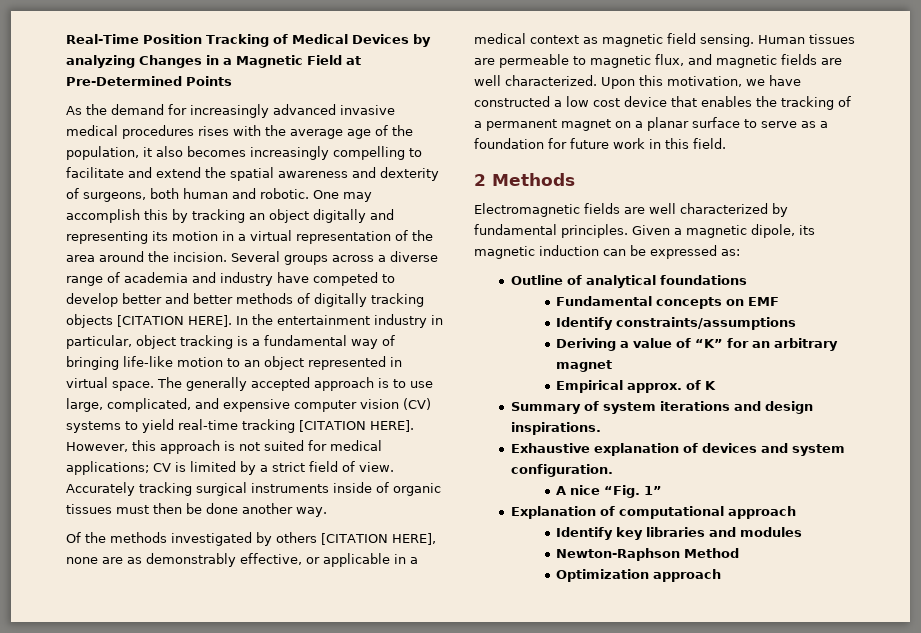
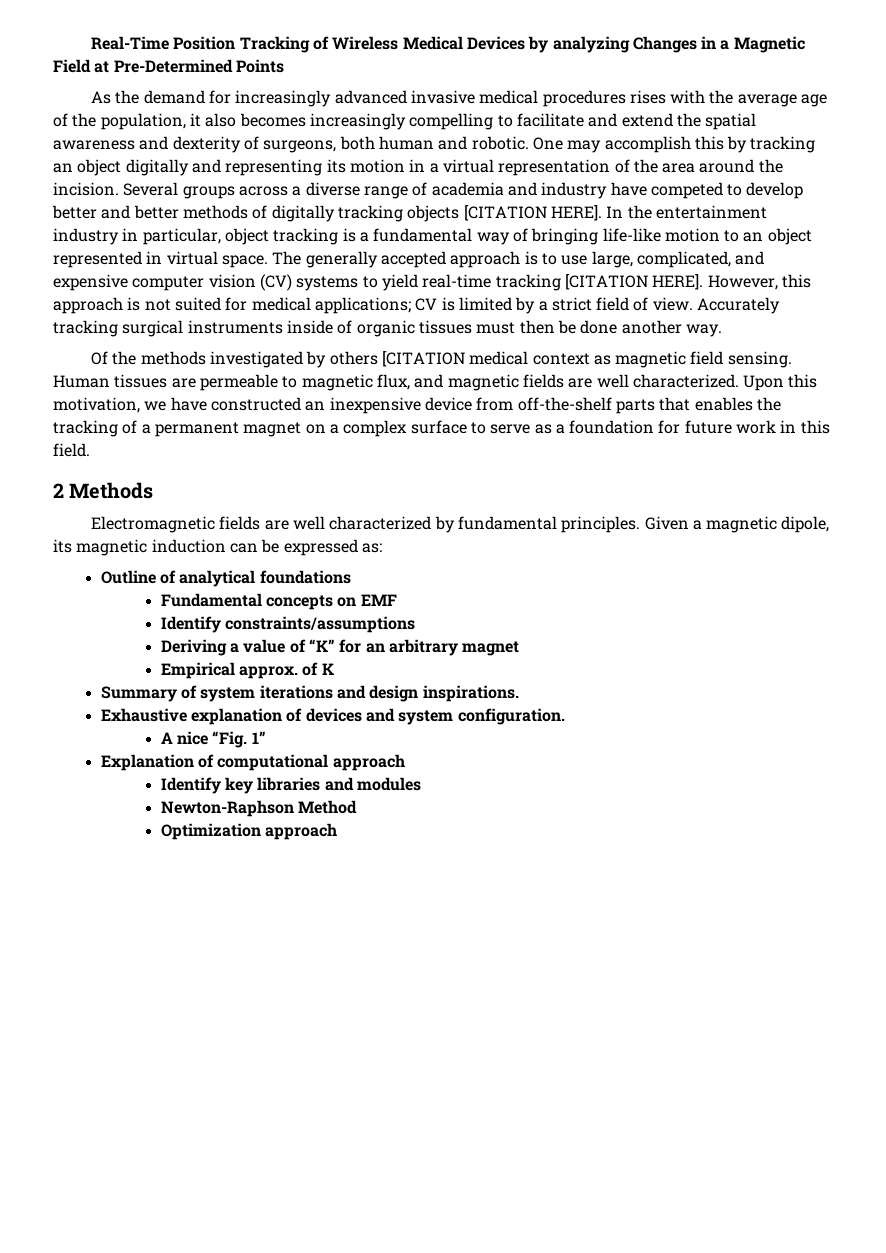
- Real-Time Position Tracking of Medical Devices by analyzing Changes in a Magnetic Field at Pre-Determined Points
+ Real-Time Position Tracking of Wireless Medical Devices by analyzing Changes in a Magnetic Field at Pre-Determined Points
- Of the methods investigated by others [CITATION HERE], none are as demonstrably effective, or applicable in a medical context as magnetic field sensing.
+ Of the methods investigated by others [CITATION medical context as magnetic field sensing.
- Upon this motivation, we have constructed a low cost device that enables the tracking of a permanent magnet on a planar surface to serve as a foundation for future work in this field.
+ Upon this motivation, we have constructed an inexpensive device from off-the-shelf parts that enables the tracking of a permanent magnet on a complex surface to serve as a foundation for future work in this field.

